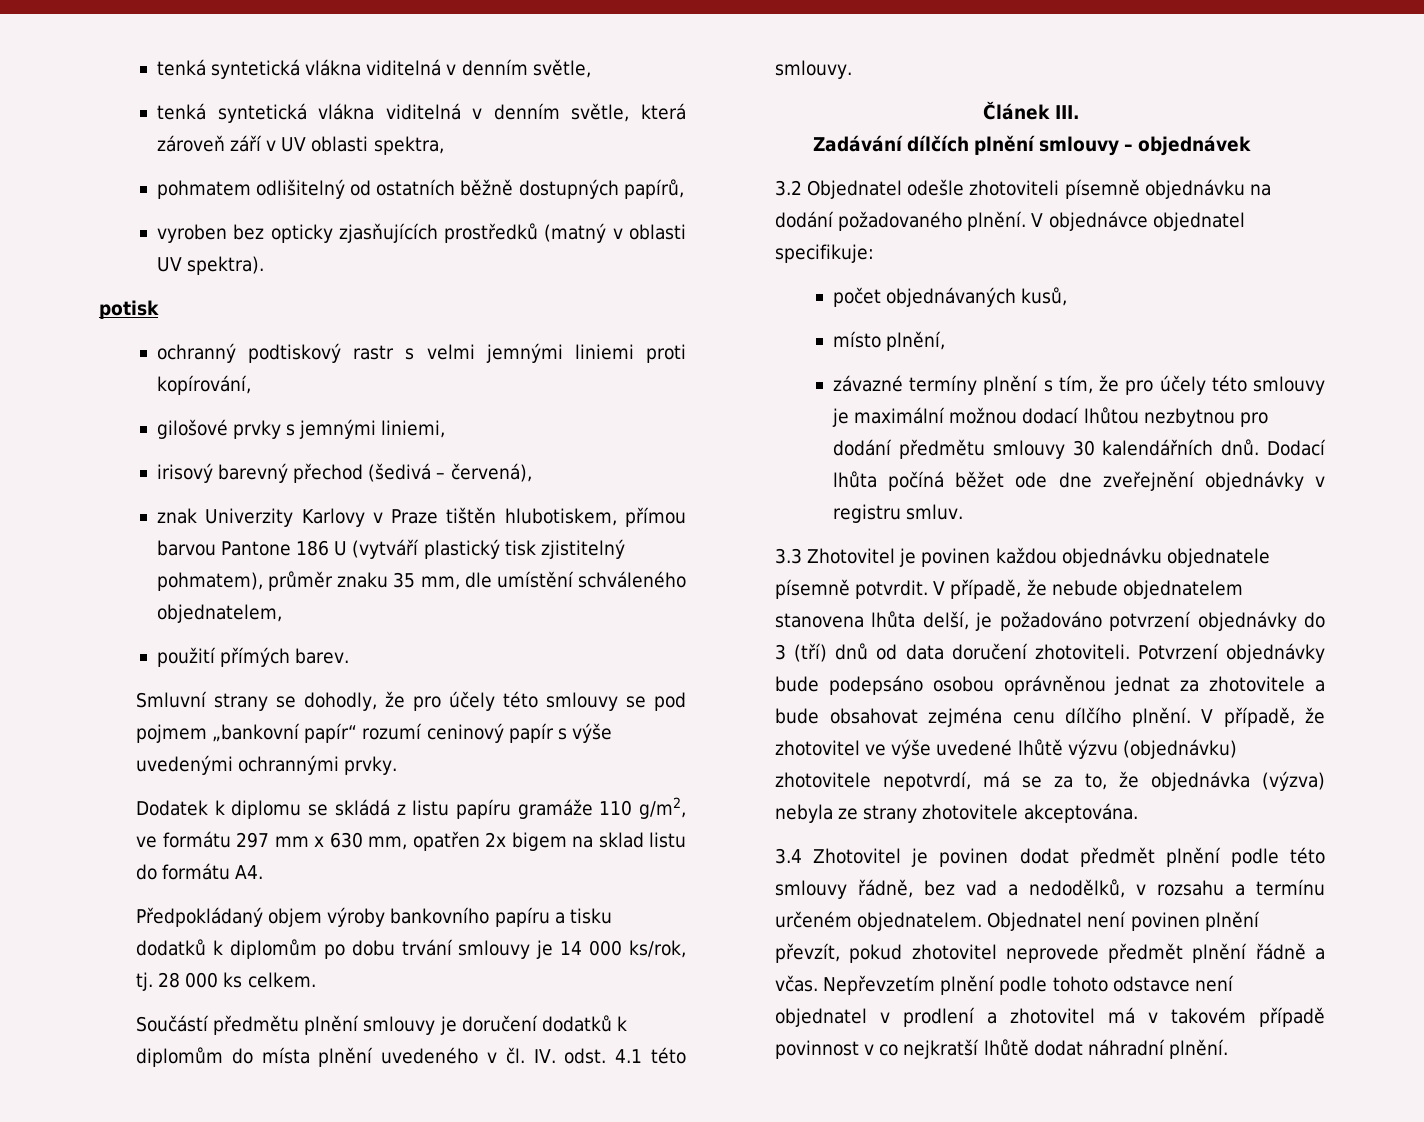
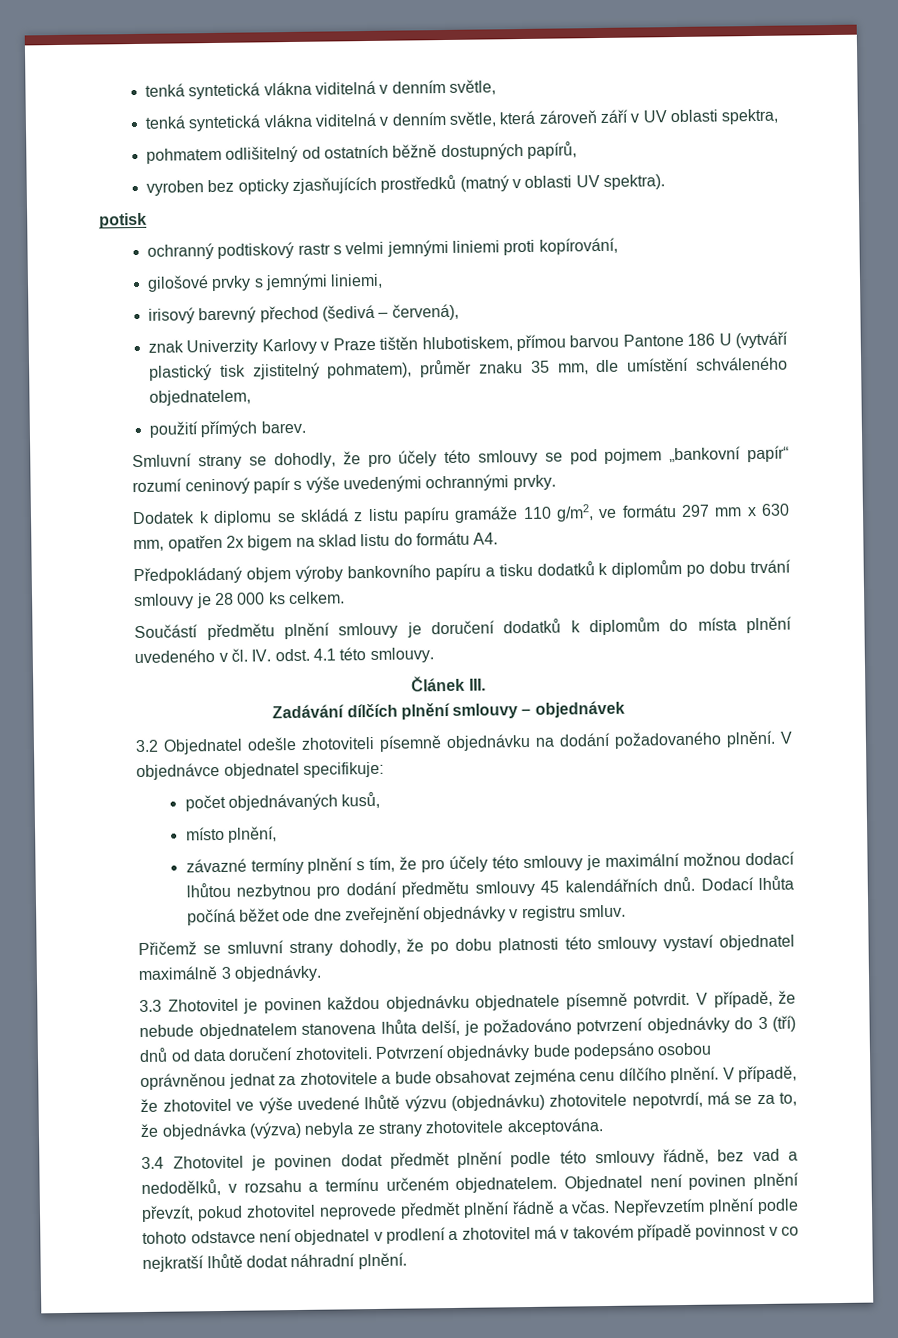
- Předpokládaný objem výroby bankovního papíru a tisku dodatků k diplomům po dobu trvání smlouvy je 14 000 ks/rok, tj. 28 000 ks celkem.
+ Předpokládaný objem výroby bankovního papíru a tisku dodatků k diplomům po dobu trvání smlouvy je 28 000 ks celkem.
- závazné termíny plnění s tím, že pro účely této smlouvy je maximální možnou dodací lhůtou nezbytnou pro dodání předmětu smlouvy 30 kalendářních dnů.
+ závazné termíny plnění s tím, že pro účely této smlouvy je maximální možnou dodací lhůtou nezbytnou pro dodání předmětu smlouvy 45 kalendářních dnů.
+ Přičemž se smluvní strany dohodly, že po dobu platnosti této smlouvy vystaví objednatel maximálně 3 objednávky.

